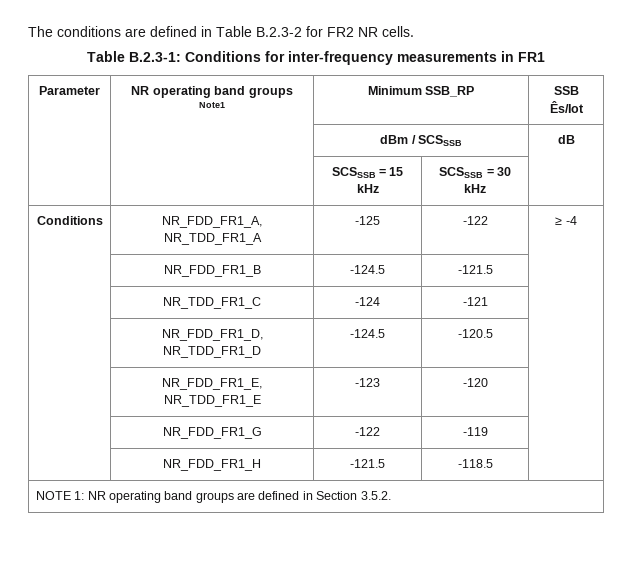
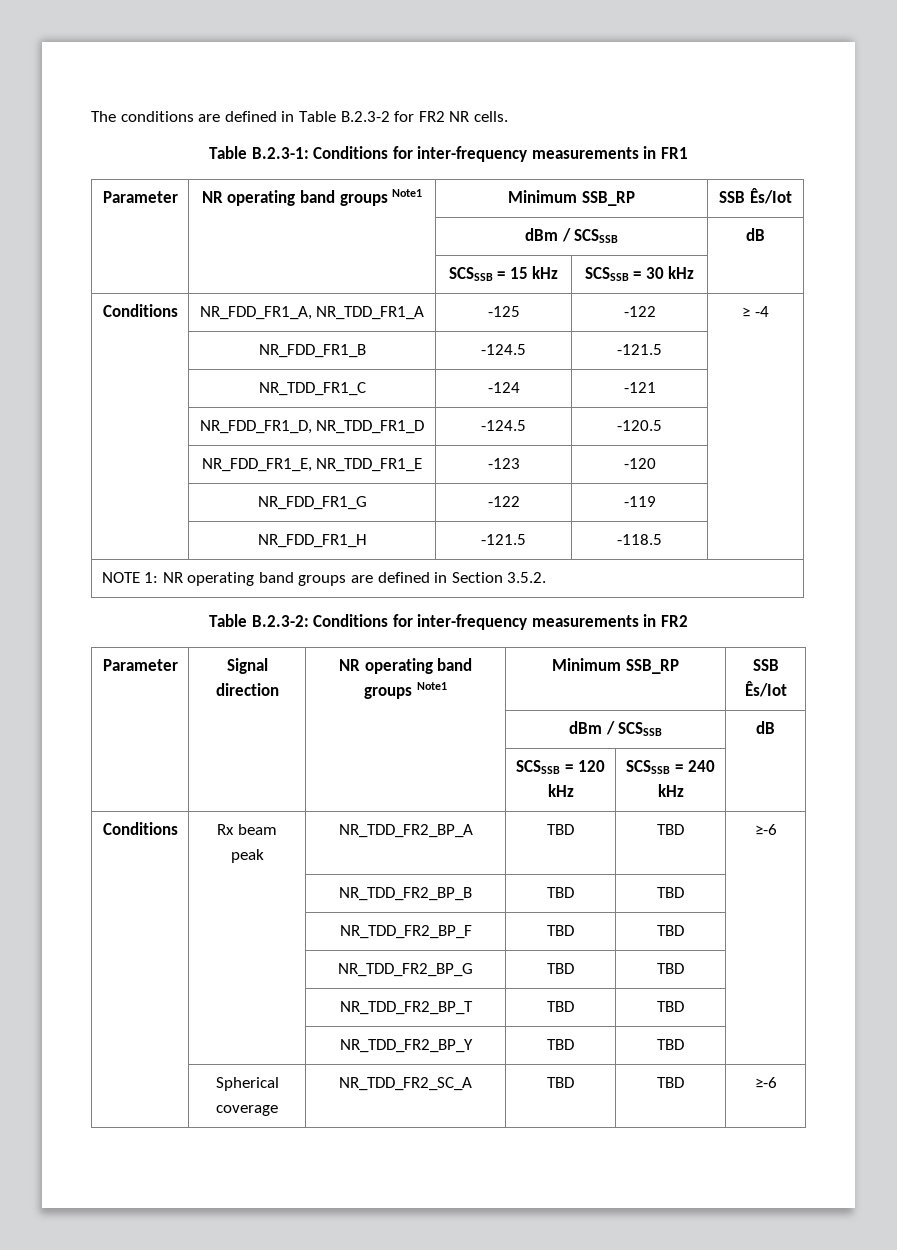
+ Table B.2.3-2: Conditions for inter-frequency measurements in FR2
+ Parameter | Signal direction | NR operating band groups Note1 | Minimum SSB_RP | SSB Ês/Iot
+ | | | dBm / SCSSSB | dB
+ | | | SCSSSB = 120 kHz | SCSSSB = 240 kHz |
+ Conditions | Rx beam peak | NR_TDD_FR2_BP_A | TBD | TBD | ≥-6
+ | | NR_TDD_FR2_BP_B | TBD | TBD |
+ | | NR_TDD_FR2_BP_F | TBD | TBD |
+ | | NR_TDD_FR2_BP_G | TBD | TBD |
+ | | NR_TDD_FR2_BP_T | TBD | TBD |
+ | | NR_TDD_FR2_BP_Y | TBD | TBD |
+ | Spherical coverage | NR_TDD_FR2_SC_A | TBD | TBD | ≥-6

